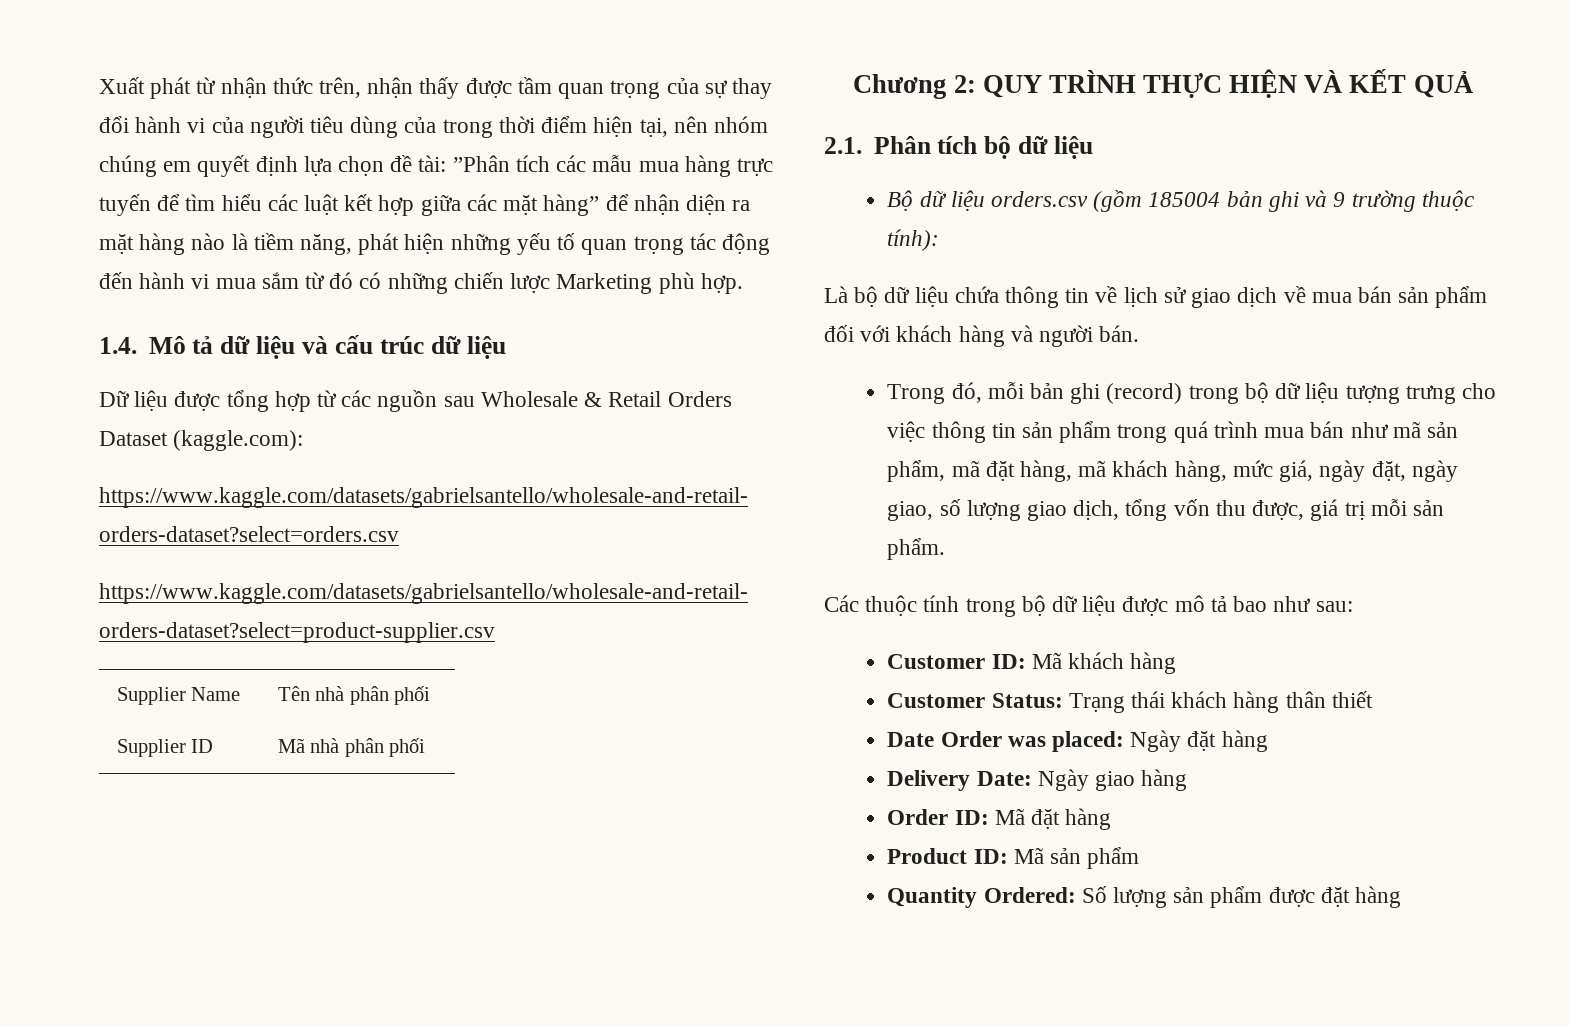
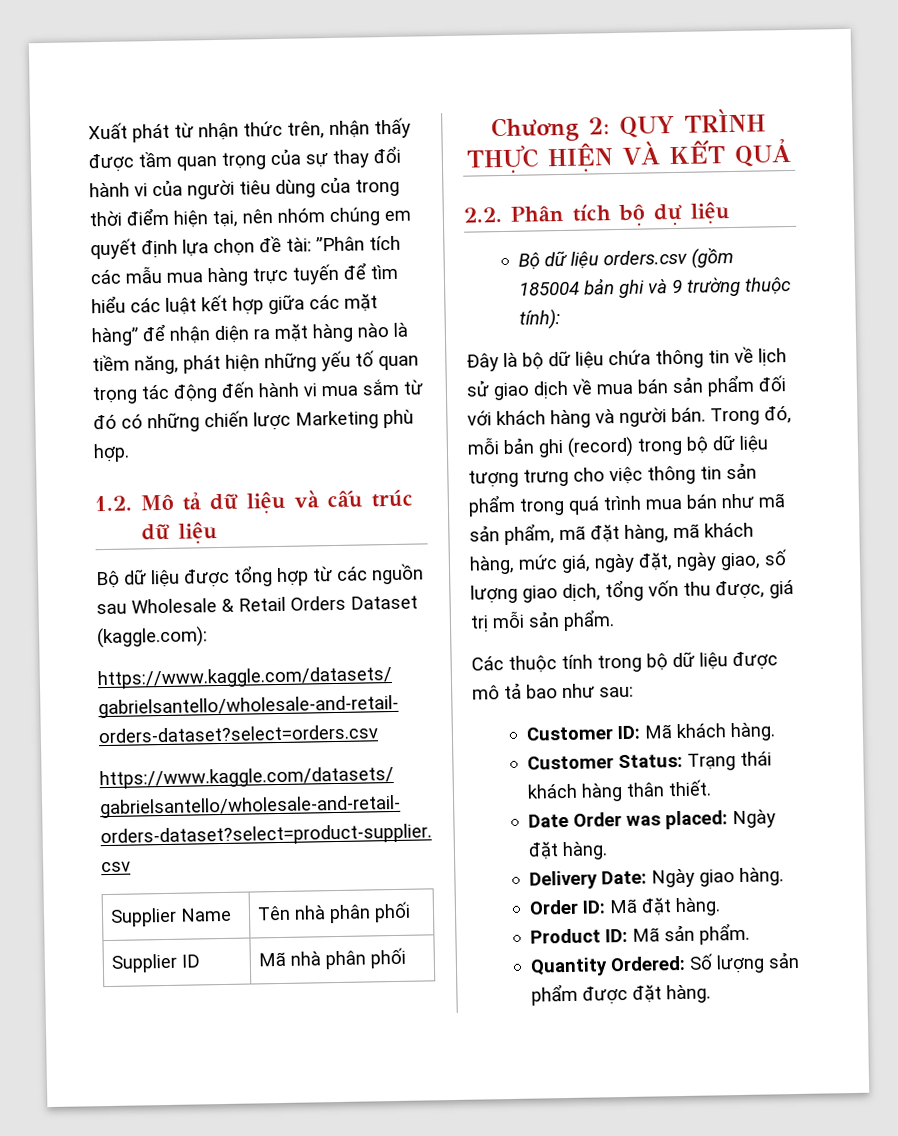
- 1.4. Mô tả dữ liệu và cấu trúc dữ liệu
+ 1.2. Mô tả dữ liệu và cấu trúc dữ liệu
- Dữ liệu được tổng hợp từ các nguồn sau Wholesale & Retail Orders Dataset (kaggle.com):
+ Bộ dữ liệu được tổng hợp từ các nguồn sau Wholesale & Retail Orders Dataset (kaggle.com):
- 2.1. Phân tích bộ dữ liệu
+ 2.2. Phân tích bộ dự liệu
- Là bộ dữ liệu chứa thông tin về lịch sử giao dịch về mua bán sản phẩm đối với khách hàng và người bán.
- Trong đó, mỗi bản ghi (record) trong bộ dữ liệu tượng trưng cho việc thông tin sản phẩm trong quá trình mua bán như mã sản phẩm, mã đặt hàng, mã khách hàng, mức giá, ngày đặt, ngày giao, số lượng giao dịch, tổng vốn thu được, giá trị mỗi sản phẩm.
+ Đây là bộ dữ liệu chứa thông tin về lịch sử giao dịch về mua bán sản phẩm đối với khách hàng và người bán. Trong đó, mỗi bản ghi (record) trong bộ dữ liệu tượng trưng cho việc thông tin sản phẩm trong quá trình mua bán như mã sản phẩm, mã đặt hàng, mã khách hàng, mức giá, ngày đặt, ngày giao, số lượng giao dịch, tổng vốn thu được, giá trị mỗi sản phẩm.
- Customer ID: Mã khách hàng
+ Customer ID: Mã khách hàng.
- Customer Status: Trạng thái khách hàng thân thiết
+ Customer Status: Trạng thái khách hàng thân thiết.
- Date Order was placed: Ngày đặt hàng
+ Date Order was placed: Ngày đặt hàng.
- Delivery Date: Ngày giao hàng
+ Delivery Date: Ngày giao hàng.
- Order ID: Mã đặt hàng
+ Order ID: Mã đặt hàng.
- Product ID: Mã sản phẩm
+ Product ID: Mã sản phẩm.
- Quantity Ordered: Số lượng sản phẩm được đặt hàng
+ Quantity Ordered: Số lượng sản phẩm được đặt hàng.

